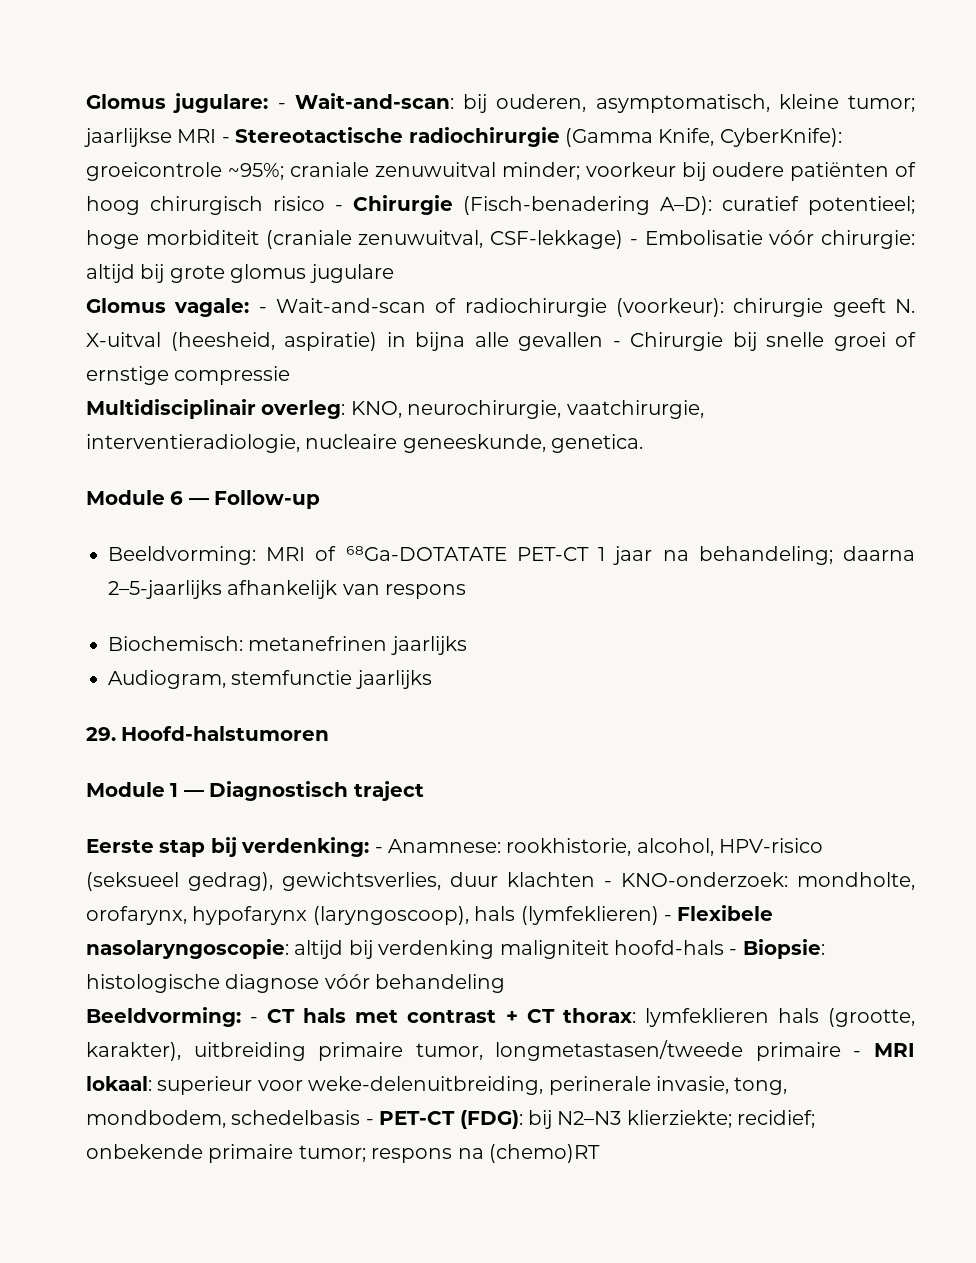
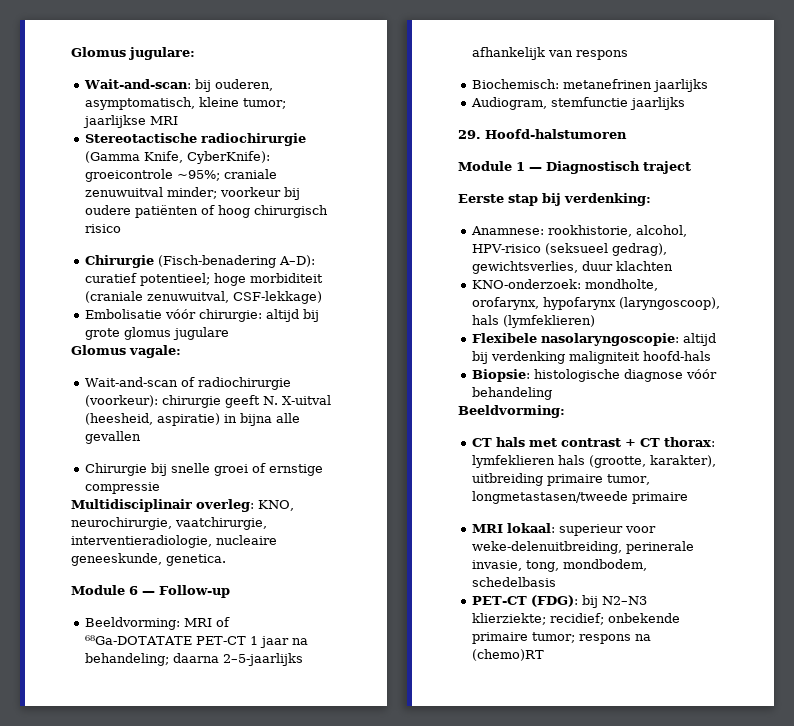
- Glomus jugulare: - Wait-and-scan: bij ouderen, asymptomatisch, kleine tumor; jaarlijkse MRI - Stereotactische radiochirurgie (Gamma Knife, CyberKnife): groeicontrole ~95%; craniale zenuwuitval minder; voorkeur bij oudere patiënten of hoog chirurgisch risico - Chirurgie (Fisch-benadering A–D): curatief potentieel; hoge morbiditeit (craniale zenuwuitval, CSF-lekkage) - Embolisatie vóór chirurgie: altijd bij grote glomus jugulare
+ Glomus jugulare:
+ Wait-and-scan: bij ouderen, asymptomatisch, kleine tumor; jaarlijkse MRI
+ Stereotactische radiochirurgie (Gamma Knife, CyberKnife): groeicontrole ~95%; craniale zenuwuitval minder; voorkeur bij oudere patiënten of hoog chirurgisch risico
+ Chirurgie (Fisch-benadering A–D): curatief potentieel; hoge morbiditeit (craniale zenuwuitval, CSF-lekkage)
+ Embolisatie vóór chirurgie: altijd bij grote glomus jugulare
- Glomus vagale: - Wait-and-scan of radiochirurgie (voorkeur): chirurgie geeft N. X-uitval (heesheid, aspiratie) in bijna alle gevallen - Chirurgie bij snelle groei of ernstige compressie
+ Glomus vagale:
+ Wait-and-scan of radiochirurgie (voorkeur): chirurgie geeft N. X-uitval (heesheid, aspiratie) in bijna alle gevallen
+ Chirurgie bij snelle groei of ernstige compressie
- Eerste stap bij verdenking: - Anamnese: rookhistorie, alcohol, HPV-risico (seksueel gedrag), gewichtsverlies, duur klachten - KNO-onderzoek: mondholte, orofarynx, hypofarynx (laryngoscoop), hals (lymfeklieren) - Flexibele nasolaryngoscopie: altijd bij verdenking maligniteit hoofd-hals - Biopsie: histologische diagnose vóór behandeling
- Beeldvorming: - CT hals met contrast + CT thorax:
+ Eerste stap bij verdenking:
+ Anamnese: rookhistorie, alcohol, HPV-risico (seksueel gedrag), gewichtsverlies, duur klachten
+ KNO-onderzoek: mondholte, orofarynx, hypofarynx (laryngoscoop), hals (lymfeklieren)
+ Flexibele nasolaryngoscopie: altijd bij verdenking maligniteit hoofd-hals
+ Biopsie: histologische diagnose vóór behandeling
+ Beeldvorming:
+ CT hals met contrast + CT thorax:
- lymfeklieren hals (grootte, karakter), uitbreiding primaire tumor, longmetastasen/tweede primaire - MRI lokaal:
+ lymfeklieren hals (grootte, karakter), uitbreiding primaire tumor, longmetastasen/tweede primaire
+ MRI lokaal:
- superieur voor weke-delenuitbreiding, perinerale invasie, tong, mondbodem, schedelbasis - PET-CT (FDG):
+ superieur voor weke-delenuitbreiding, perinerale invasie, tong, mondbodem, schedelbasis
+ PET-CT (FDG):

